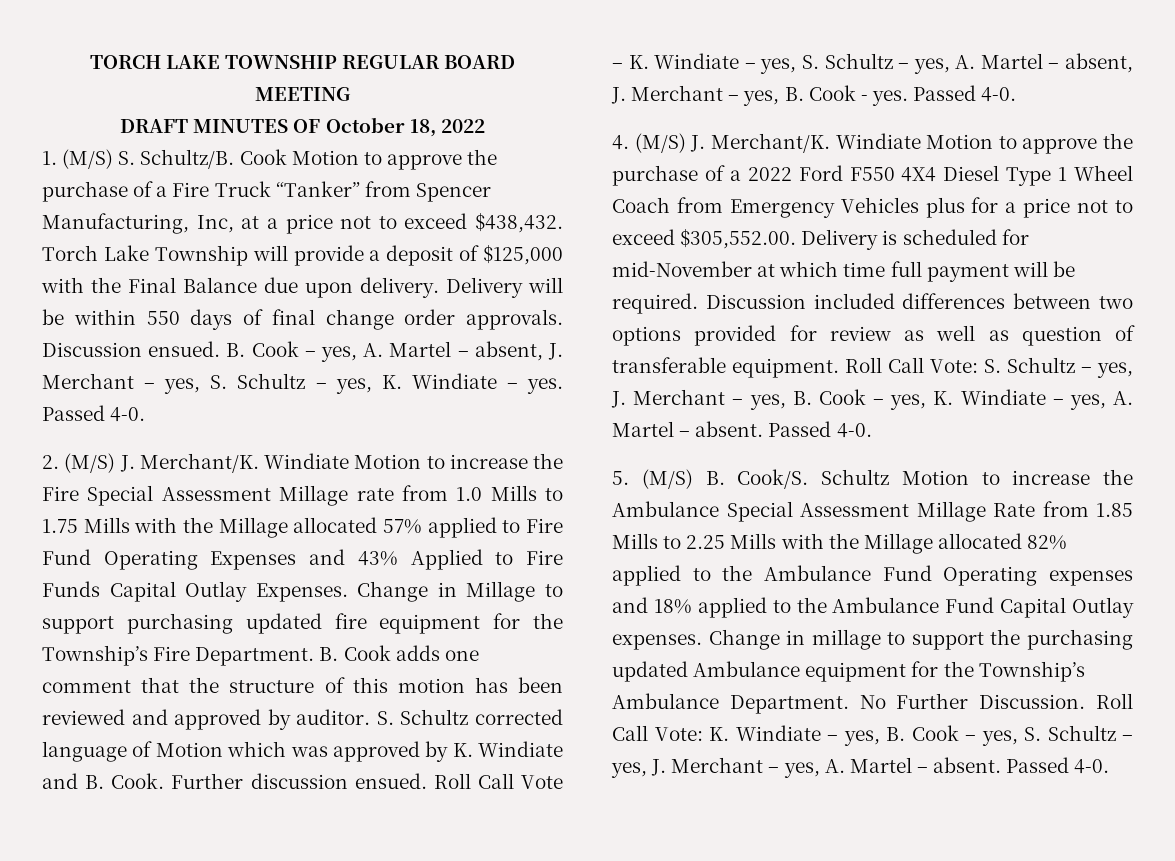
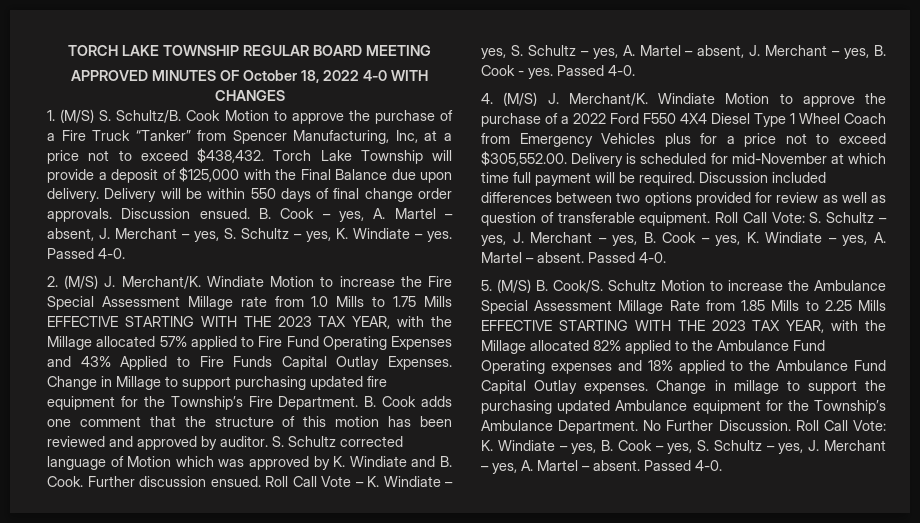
- DRAFT MINUTES OF October 18, 2022
+ APPROVED MINUTES OF October 18, 2022 4-0 WITH CHANGES
- Windiate Motion to increase the Fire Special Assessment Millage rate from 1.0 Mills to 1.75 Mills with the Millage allocated 57% applied to Fire Fund Operating Expenses and 43% Applied to Fire Funds Capital Outlay Expenses.
+ Windiate Motion to increase the Fire Special Assessment Millage rate from 1.0 Mills to 1.75 Mills EFFECTIVE STARTING WITH THE 2023 TAX YEAR, with the Millage allocated 57% applied to Fire Fund Operating Expenses and 43% Applied to Fire Funds Capital Outlay Expenses.
- Schultz Motion to increase the Ambulance Special Assessment Millage Rate from 1.85 Mills to 2.25 Mills with the Millage allocated 82% applied to the Ambulance Fund Operating expenses and 18% applied to the Ambulance Fund Capital Outlay expenses.
+ Schultz Motion to increase the Ambulance Special Assessment Millage Rate from 1.85 Mills to 2.25 Mills EFFECTIVE STARTING WITH THE 2023 TAX YEAR, with the Millage allocated 82% applied to the Ambulance Fund Operating expenses and 18% applied to the Ambulance Fund Capital Outlay expenses.

